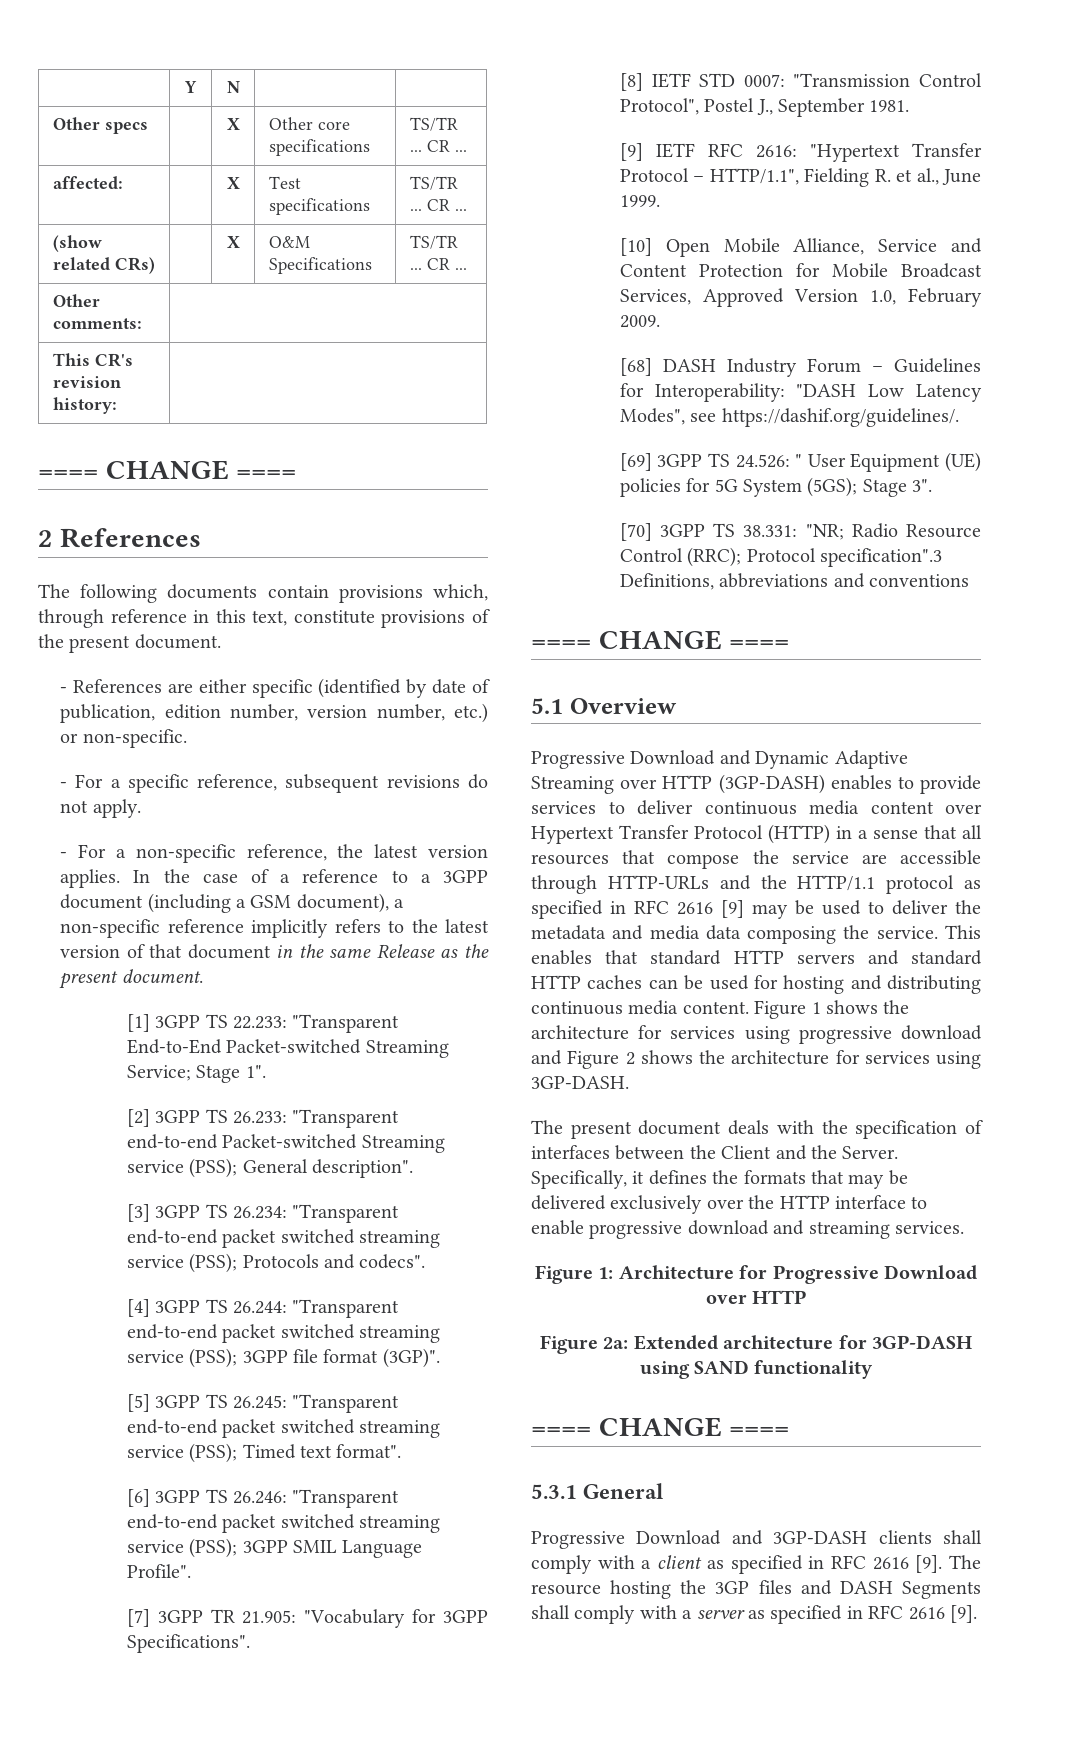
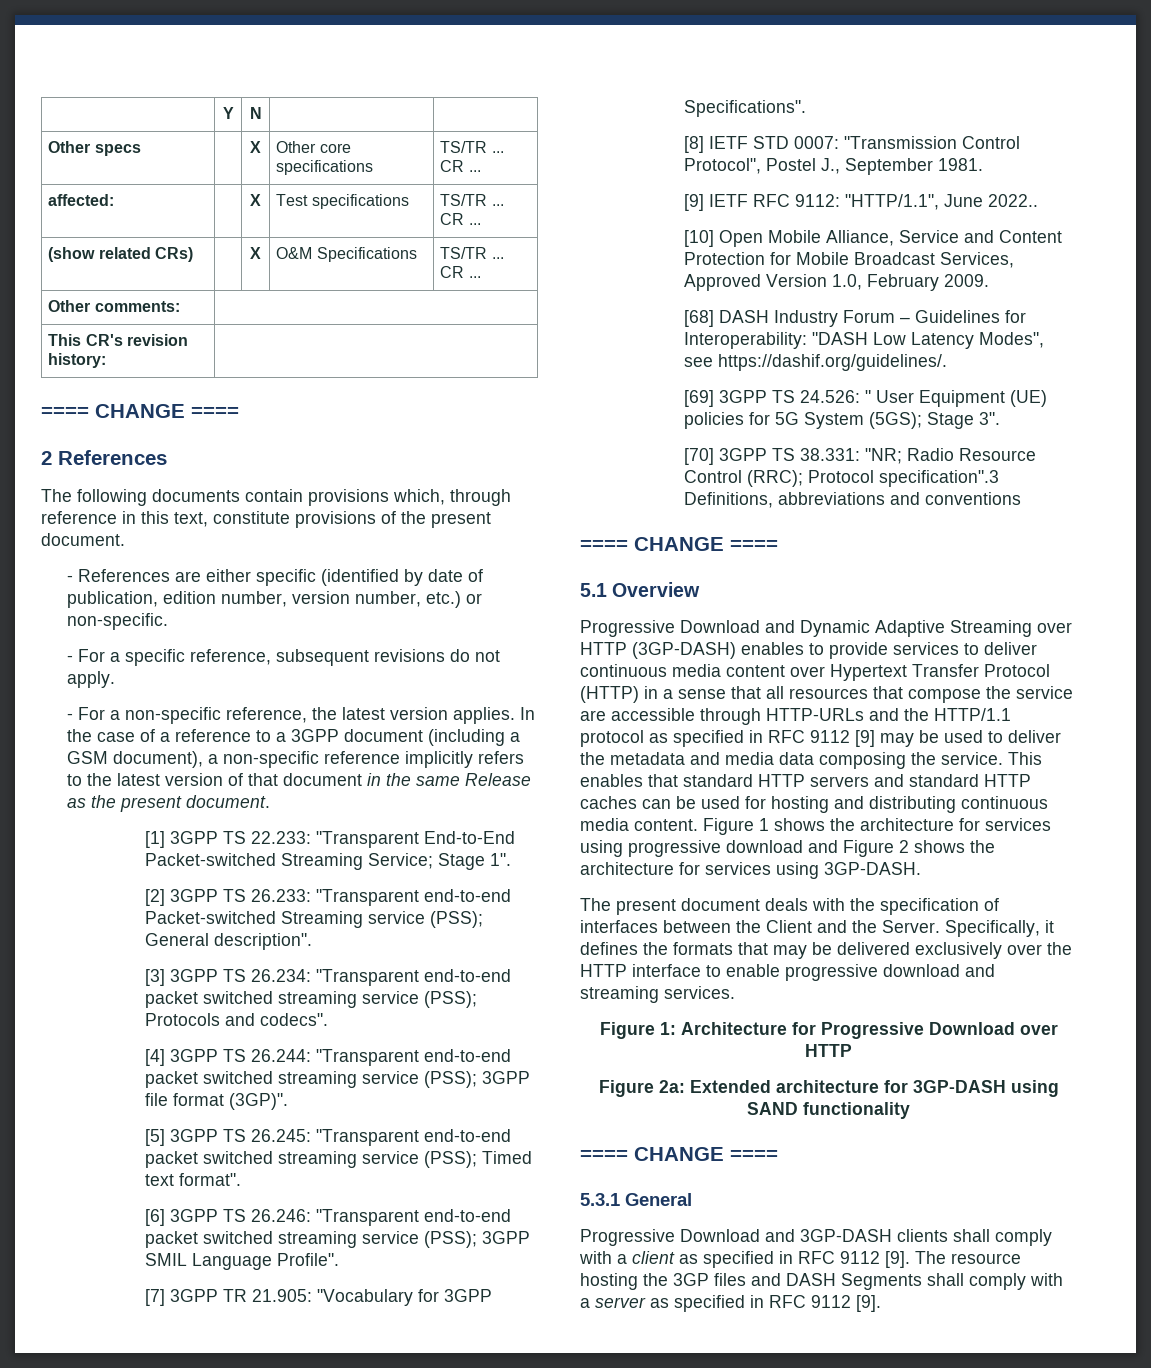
- [9] IETF RFC 2616: "Hypertext Transfer Protocol – HTTP/1.1", Fielding R. et al., June 1999.
+ [9] IETF RFC 9112: "HTTP/1.1", June 2022..
- Progressive Download and Dynamic Adaptive Streaming over HTTP (3GP-DASH) enables to provide services to deliver continuous media content over Hypertext Transfer Protocol (HTTP) in a sense that all resources that compose the service are accessible through HTTP-URLs and the HTTP/1.1 protocol as specified in RFC 2616 [9] may be used to deliver the metadata and media data composing the service.
+ Progressive Download and Dynamic Adaptive Streaming over HTTP (3GP-DASH) enables to provide services to deliver continuous media content over Hypertext Transfer Protocol (HTTP) in a sense that all resources that compose the service are accessible through HTTP-URLs and the HTTP/1.1 protocol as specified in RFC 9112 [9] may be used to deliver the metadata and media data composing the service.
- Progressive Download and 3GP-DASH clients shall comply with a client as specified in RFC 2616 [9].
+ Progressive Download and 3GP-DASH clients shall comply with a client as specified in RFC 9112 [9].
- The resource hosting the 3GP files and DASH Segments shall comply with a server as specified in RFC 2616 [9].
+ The resource hosting the 3GP files and DASH Segments shall comply with a server as specified in RFC 9112 [9].

